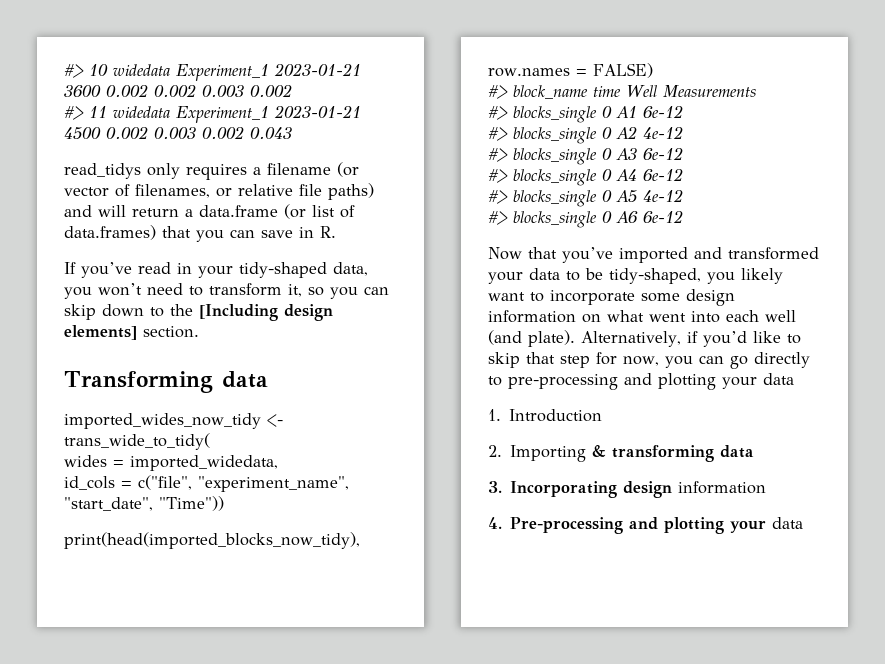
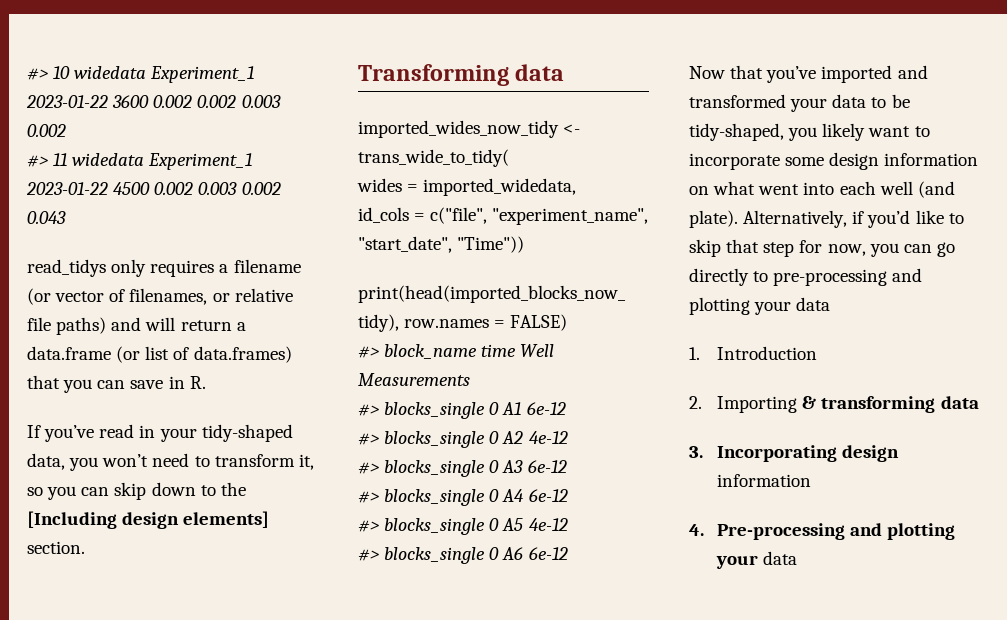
- #> 10 widedata Experiment_1 2023-01-21 3600 0.002 0.002 0.003 0.002
+ #> 10 widedata Experiment_1 2023-01-22 3600 0.002 0.002 0.003 0.002
- #> 11 widedata Experiment_1 2023-01-21 4500 0.002 0.003 0.002 0.043
+ #> 11 widedata Experiment_1 2023-01-22 4500 0.002 0.003 0.002 0.043

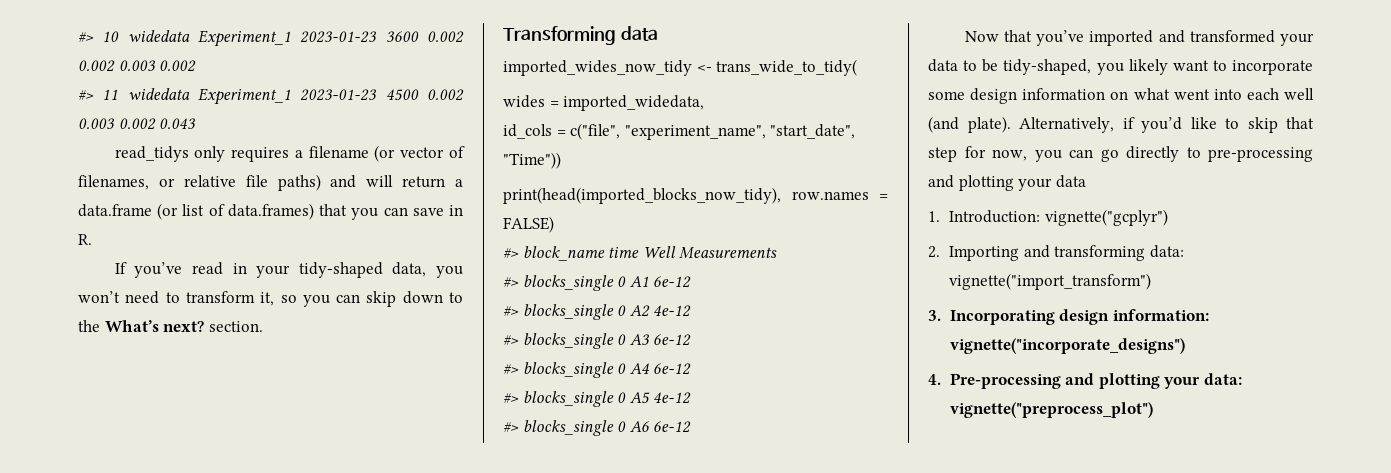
- #> 10 widedata Experiment_1 2023-01-22 3600 0.002 0.002 0.003 0.002
+ #> 10 widedata Experiment_1 2023-01-23 3600 0.002 0.002 0.003 0.002
- #> 11 widedata Experiment_1 2023-01-22 4500 0.002 0.003 0.002 0.043
+ #> 11 widedata Experiment_1 2023-01-23 4500 0.002 0.003 0.002 0.043
- If you’ve read in your tidy-shaped data, you won’t need to transform it, so you can skip down to the [Including design elements] section.
+ If you’ve read in your tidy-shaped data, you won’t need to transform it, so you can skip down to the What’s next? section.
- 1. Introduction
+ 1. Introduction: vignette("gcplyr")
- 2. Importing & transforming data
+ 2. Importing and transforming data: vignette("import_transform")
- 3. Incorporating design information
+ 3. Incorporating design information: vignette("incorporate_designs")
- 4. Pre-processing and plotting your data
+ 4. Pre-processing and plotting your data: vignette("preprocess_plot")

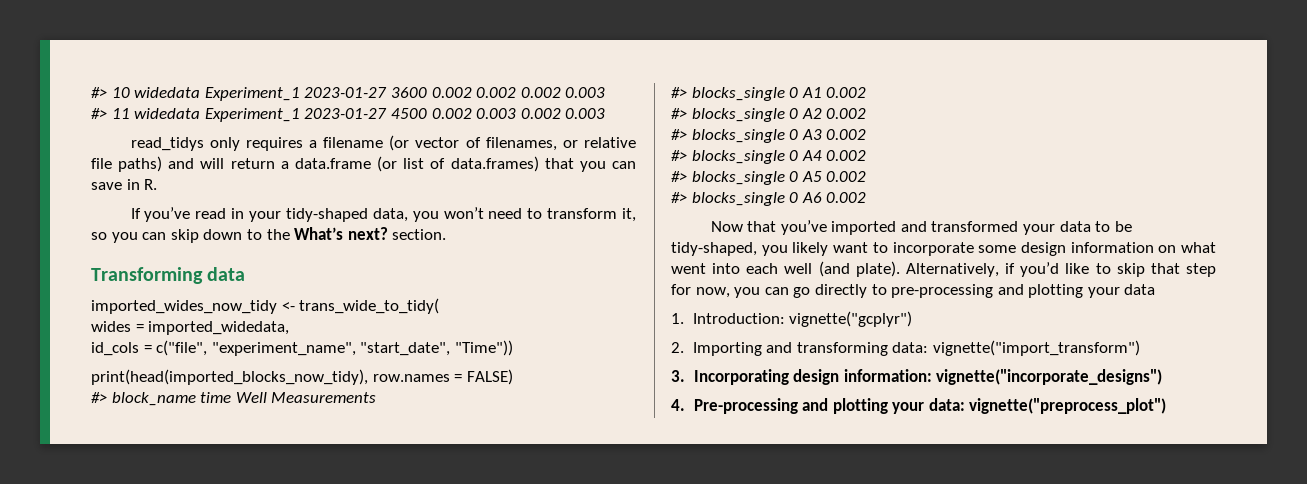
- #> 10 widedata Experiment_1 2023-01-23 3600 0.002 0.002 0.003 0.002
+ #> 10 widedata Experiment_1 2023-01-27 3600 0.002 0.002 0.002 0.003
- #> 11 widedata Experiment_1 2023-01-23 4500 0.002 0.003 0.002 0.043
+ #> 11 widedata Experiment_1 2023-01-27 4500 0.002 0.003 0.002 0.003
- #> blocks_single 0 A1 6e-12
+ #> blocks_single 0 A1 0.002
- #> blocks_single 0 A2 4e-12
+ #> blocks_single 0 A2 0.002
- #> blocks_single 0 A3 6e-12
+ #> blocks_single 0 A3 0.002
- #> blocks_single 0 A4 6e-12
+ #> blocks_single 0 A4 0.002
- #> blocks_single 0 A5 4e-12
+ #> blocks_single 0 A5 0.002
- #> blocks_single 0 A6 6e-12
+ #> blocks_single 0 A6 0.002

